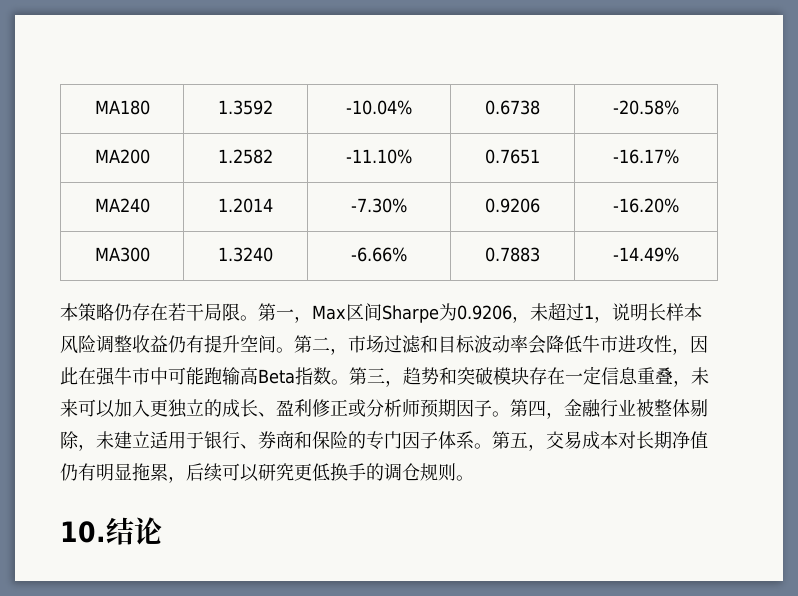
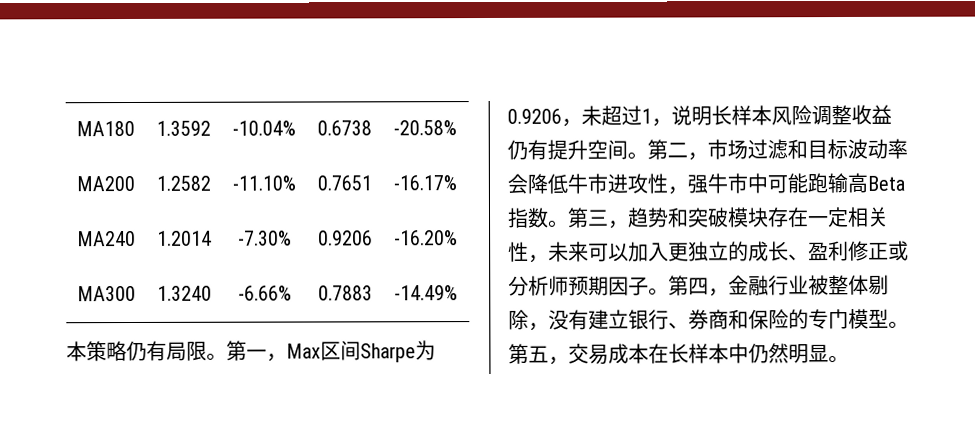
- 本策略仍存在若干局限。
+ 本策略仍有局限。
- 第二，市场过滤和目标波动率会降低牛市进攻性，因此在强牛市中可能跑输高Beta指数。
+ 第二，市场过滤和目标波动率会降低牛市进攻性，强牛市中可能跑输高Beta指数。
- 第三，趋势和突破模块存在一定信息重叠，未来可以加入更独立的成长、盈利修正或分析师预期因子。
+ 第三，趋势和突破模块存在一定相关性，未来可以加入更独立的成长、盈利修正或分析师预期因子。
- 第四，金融行业被整体剔除，未建立适用于银行、券商和保险的专门因子体系。
+ 第四，金融行业被整体剔除，没有建立银行、券商和保险的专门模型。
- 第五，交易成本对长期净值仍有明显拖累，后续可以研究更低换手的调仓规则。
- 10.结论
+ 第五，交易成本在长样本中仍然明显。

